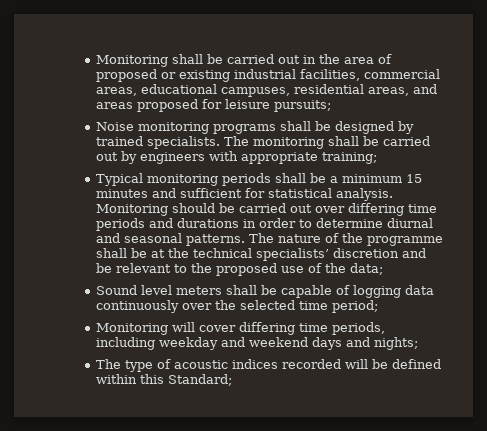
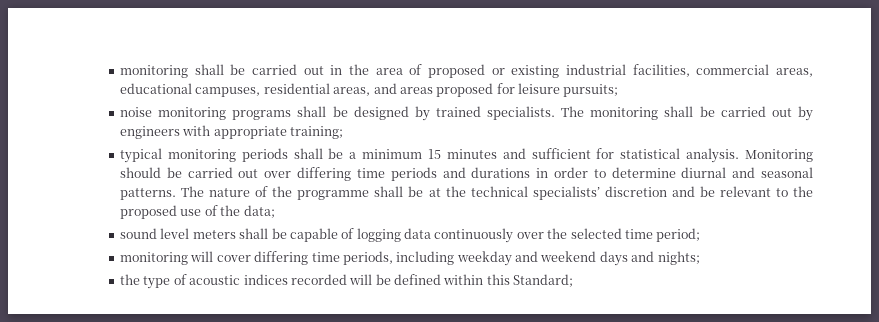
- Monitoring shall be carried out in the area of proposed or existing industrial facilities, commercial areas, educational campuses, residential areas, and areas proposed for leisure pursuits;
+ monitoring shall be carried out in the area of proposed or existing industrial facilities, commercial areas, educational campuses, residential areas, and areas proposed for leisure pursuits;
- Noise monitoring programs shall be designed by trained specialists.
+ noise monitoring programs shall be designed by trained specialists.
- Typical monitoring periods shall be a minimum 15 minutes and sufficient for statistical analysis.
+ typical monitoring periods shall be a minimum 15 minutes and sufficient for statistical analysis.
- Sound level meters shall be capable of logging data continuously over the selected time period;
+ sound level meters shall be capable of logging data continuously over the selected time period;
- Monitoring will cover differing time periods, including weekday and weekend days and nights;
+ monitoring will cover differing time periods, including weekday and weekend days and nights;
- The type of acoustic indices recorded will be defined within this Standard;
+ the type of acoustic indices recorded will be defined within this Standard;

